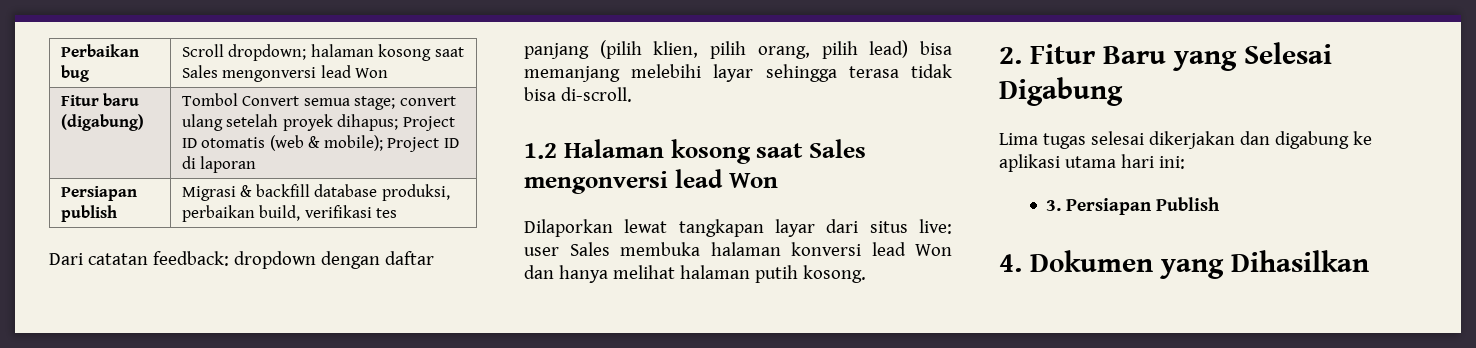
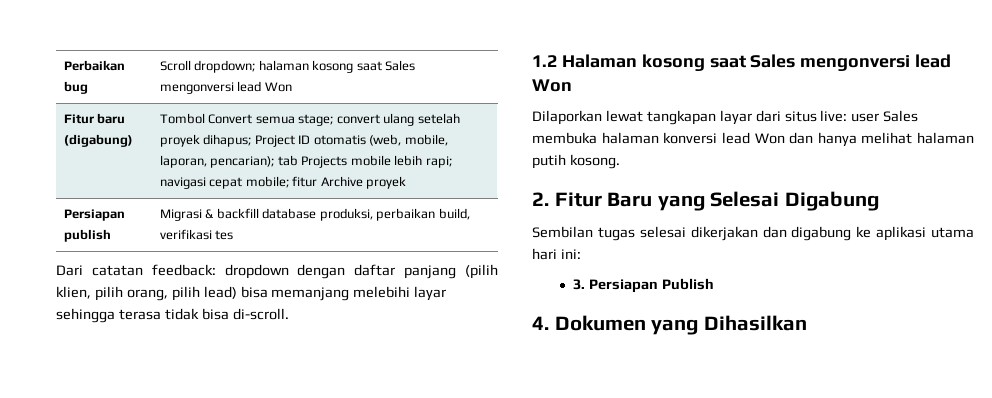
- Fitur baru (digabung) | Tombol Convert semua stage; convert ulang setelah proyek dihapus; Project ID otomatis (web & mobile); Project ID di laporan
+ Fitur baru (digabung) | Tombol Convert semua stage; convert ulang setelah proyek dihapus; Project ID otomatis (web, mobile, laporan, pencarian); tab Projects mobile lebih rapi; navigasi cepat mobile; fitur Archive proyek
- Lima tugas selesai dikerjakan dan digabung ke aplikasi utama hari ini:
+ Sembilan tugas selesai dikerjakan dan digabung ke aplikasi utama hari ini:

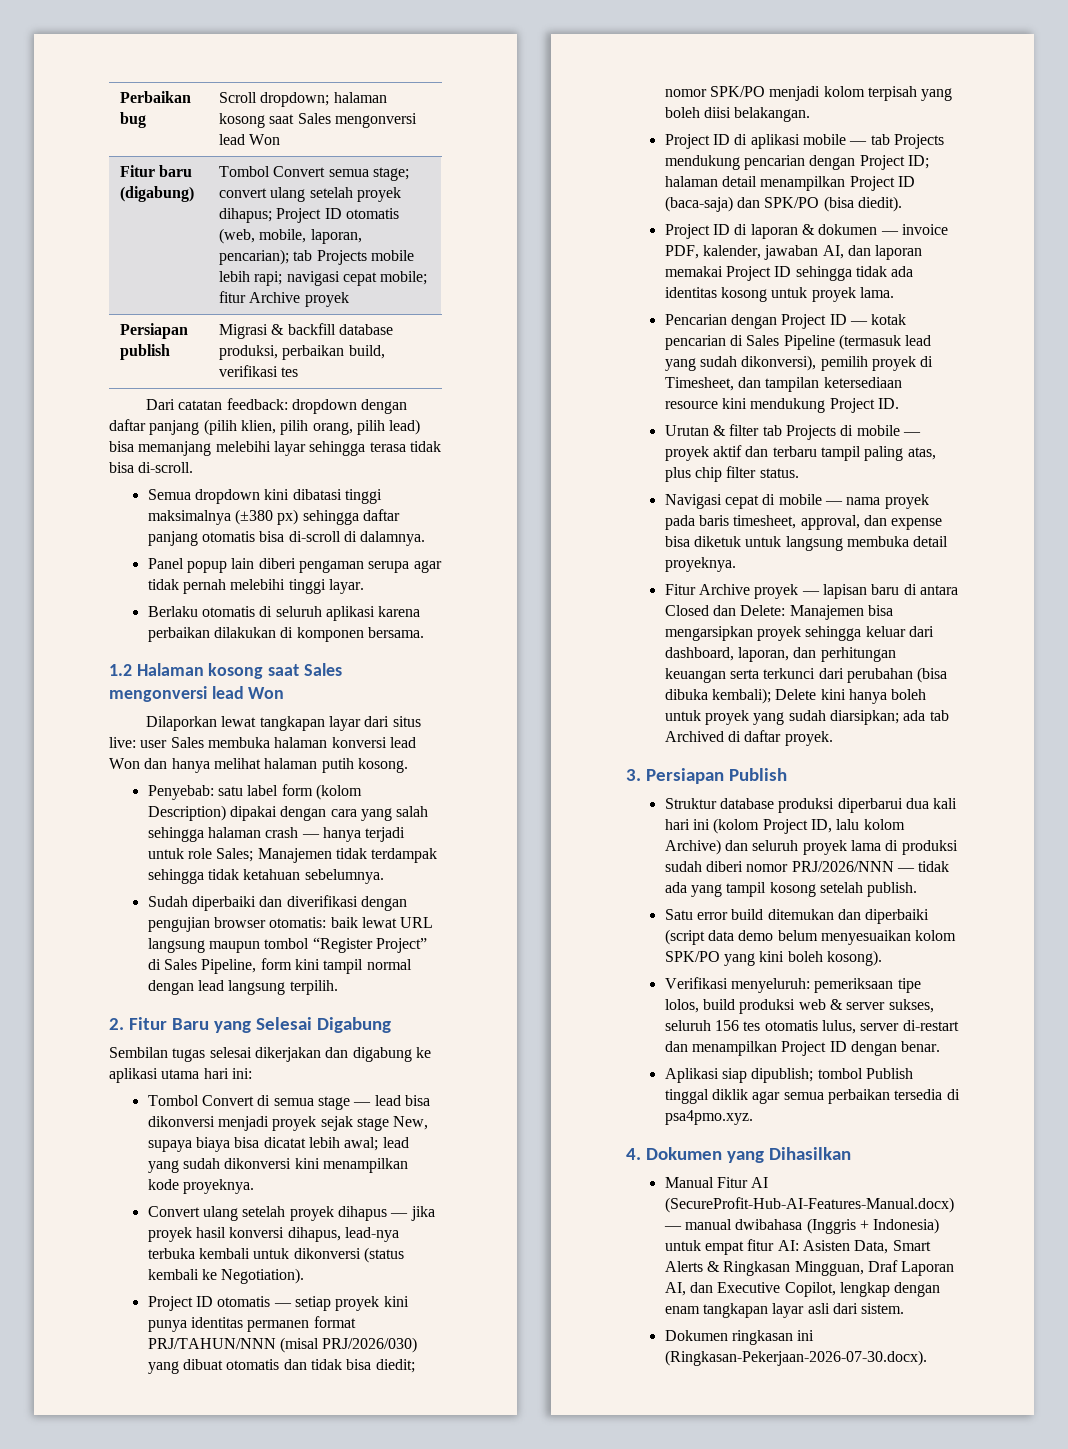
+ Semua dropdown kini dibatasi tinggi maksimalnya (±380 px) sehingga daftar panjang otomatis bisa di-scroll di dalamnya.
+ Panel popup lain diberi pengaman serupa agar tidak pernah melebihi tinggi layar.
+ Berlaku otomatis di seluruh aplikasi karena perbaikan dilakukan di komponen bersama.
+ Penyebab: satu label form (kolom Description) dipakai dengan cara yang salah sehingga halaman crash — hanya terjadi untuk role Sales; Manajemen tidak terdampak sehingga tidak ketahuan sebelumnya.
+ Sudah diperbaiki dan diverifikasi dengan pengujian browser otomatis: baik lewat URL langsung maupun tombol “Register Project” di Sales Pipeline, form kini tampil normal dengan lead langsung terpilih.
+ Tombol Convert di semua stage — lead bisa dikonversi menjadi proyek sejak stage New, supaya biaya bisa dicatat lebih awal; lead yang sudah dikonversi kini menampilkan kode proyeknya.
+ Convert ulang setelah proyek dihapus — jika proyek hasil konversi dihapus, lead-nya terbuka kembali untuk dikonversi (status kembali ke Negotiation).
+ Project ID otomatis — setiap proyek kini punya identitas permanen format PRJ/TAHUN/NNN (misal PRJ/2026/030) yang dibuat otomatis dan tidak bisa diedit; nomor SPK/PO menjadi kolom terpisah yang boleh diisi belakangan.
+ Project ID di aplikasi mobile — tab Projects mendukung pencarian dengan Project ID; halaman detail menampilkan Project ID (baca-saja) dan SPK/PO (bisa diedit).
+ Project ID di laporan & dokumen — invoice PDF, kalender, jawaban AI, dan laporan memakai Project ID sehingga tidak ada identitas kosong untuk proyek lama.
+ Pencarian dengan Project ID — kotak pencarian di Sales Pipeline (termasuk lead yang sudah dikonversi), pemilih proyek di Timesheet, dan tampilan ketersediaan resource kini mendukung Project ID.
+ Urutan & filter tab Projects di mobile — proyek aktif dan terbaru tampil paling atas, plus chip filter status.
+ Navigasi cepat di mobile — nama proyek pada baris timesheet, approval, dan expense bisa diketuk untuk langsung membuka detail proyeknya.
+ Fitur Archive proyek — lapisan baru di antara Closed dan Delete: Manajemen bisa mengarsipkan proyek sehingga keluar dari dashboard, laporan, dan perhitungan keuangan serta terkunci dari perubahan (bisa dibuka kembali); Delete kini hanya boleh untuk proyek yang sudah diarsipkan; ada tab Archived di daftar proyek.
  3. Persiapan Publish
+ Struktur database produksi diperbarui dua kali hari ini (kolom Project ID, lalu kolom Archive) dan seluruh proyek lama di produksi sudah diberi nomor PRJ/2026/NNN — tidak ada yang tampil kosong setelah publish.
+ Satu error build ditemukan dan diperbaiki (script data demo belum menyesuaikan kolom SPK/PO yang kini boleh kosong).
+ Verifikasi menyeluruh: pemeriksaan tipe lolos, build produksi web & server sukses, seluruh 156 tes otomatis lulus, server di-restart dan menampilkan Project ID dengan benar.
+ Aplikasi siap dipublish; tombol Publish tinggal diklik agar semua perbaikan tersedia di psa4pmo.xyz.
  4. Dokumen yang Dihasilkan
+ Manual Fitur AI (SecureProfit-Hub-AI-Features-Manual.docx) — manual dwibahasa (Inggris + Indonesia) untuk empat fitur AI: Asisten Data, Smart Alerts & Ringkasan Mingguan, Draf Laporan AI, dan Executive Copilot, lengkap dengan enam tangkapan layar asli dari sistem.
+ Dokumen ringkasan ini (Ringkasan-Pekerjaan-2026-07-30.docx).

